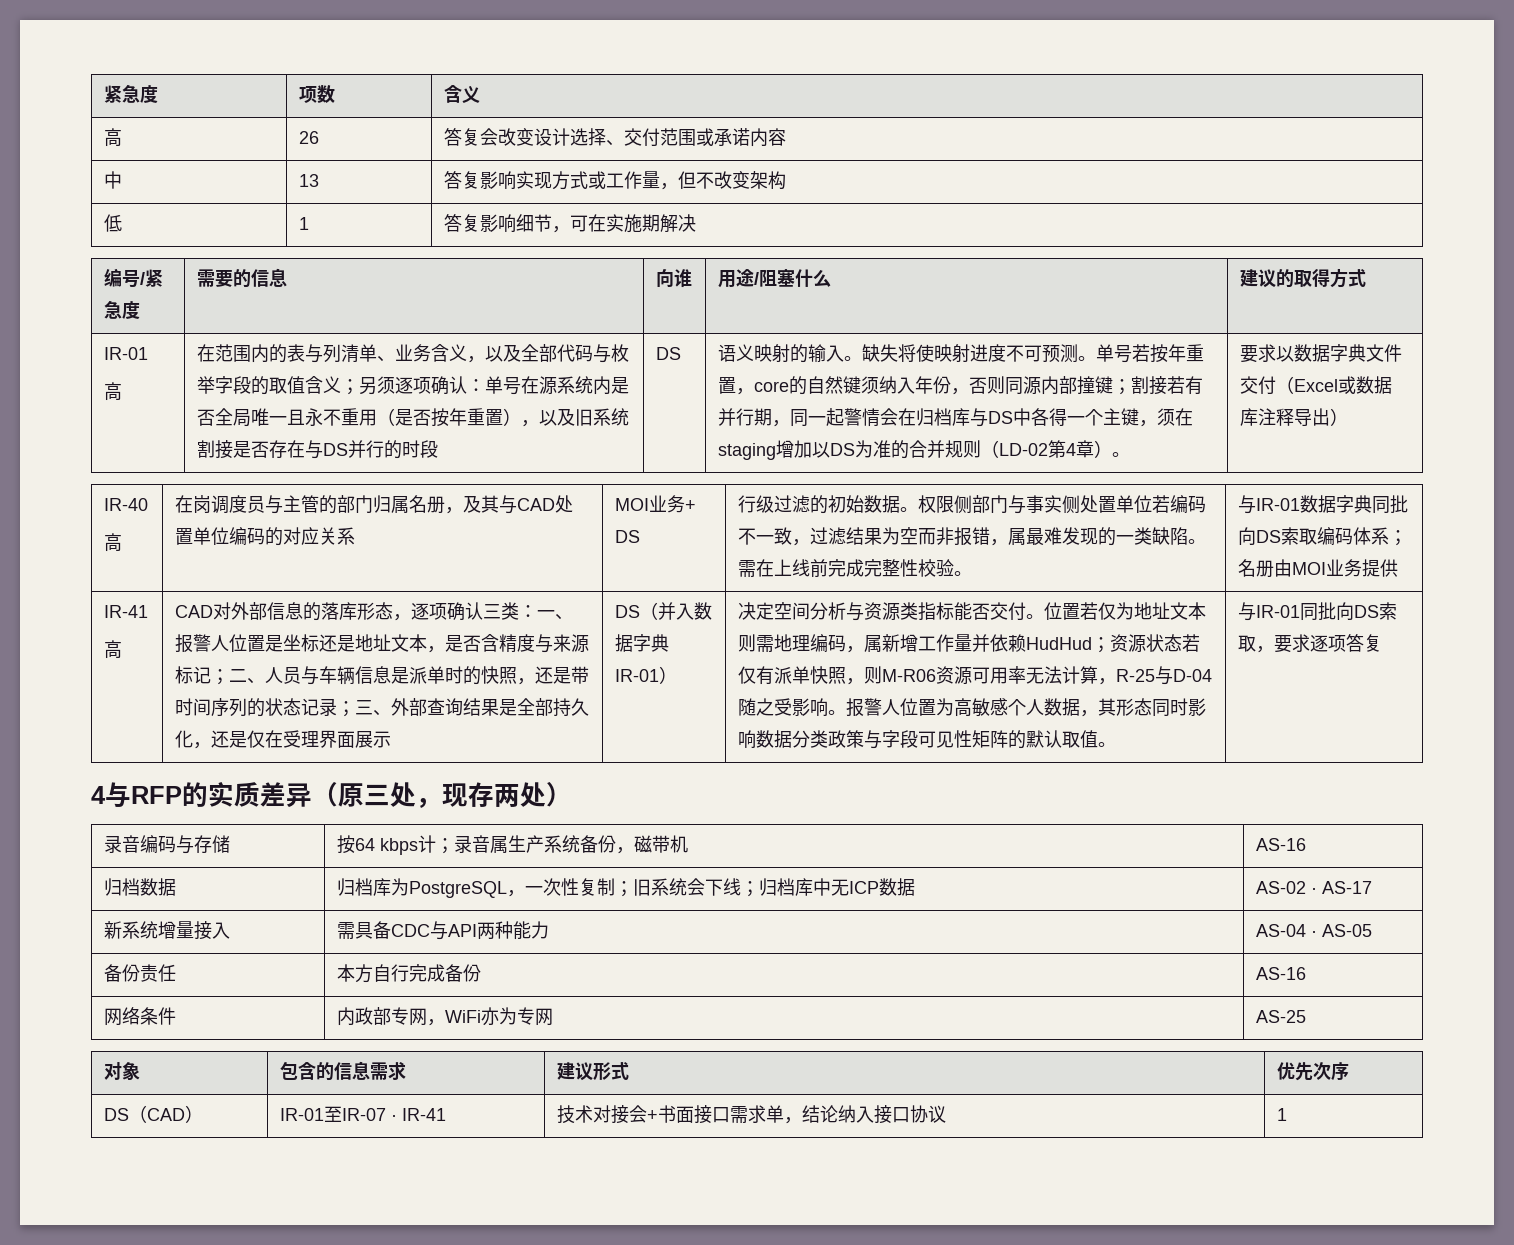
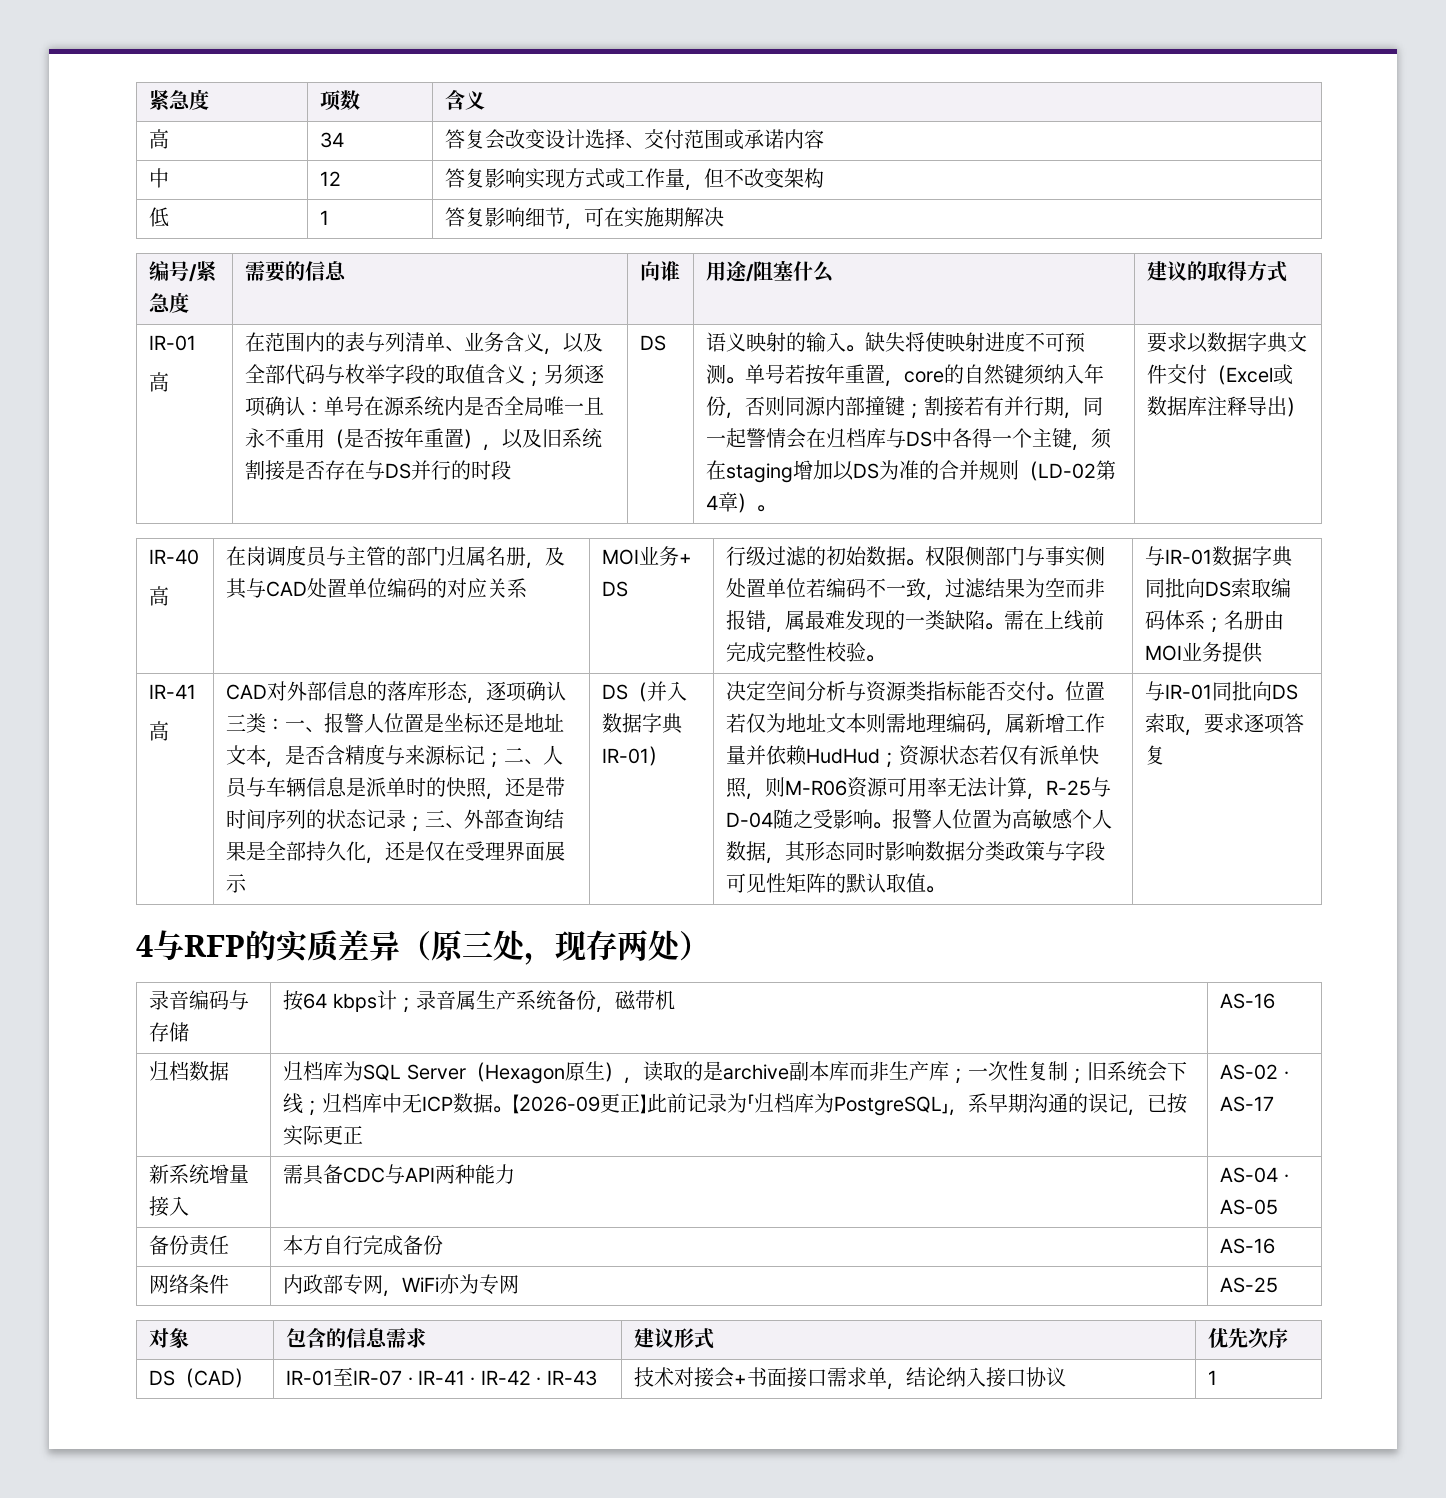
- 高 | 26 | 答复会改变设计选择、交付范围或承诺内容
+ 高 | 34 | 答复会改变设计选择、交付范围或承诺内容
- 中 | 13 | 答复影响实现方式或工作量，但不改变架构
+ 中 | 12 | 答复影响实现方式或工作量，但不改变架构
- 归档库为PostgreSQL，一次性复制；旧系统会下线；归档库中无ICP数据
+ 归档库为SQL Server（Hexagon原生），读取的是archive副本库而非生产库；一次性复制；旧系统会下线；归档库中无ICP数据。【2026-09更正】此前记录为「归档库为PostgreSQL」，系早期沟通的误记，已按实际更正
- DS（CAD） | IR-01至IR-07 · IR-41 | 技术对接会+书面接口需求单，结论纳入接口协议 | 1
+ DS（CAD） | IR-01至IR-07 · IR-41 · IR-42 · IR-43 | 技术对接会+书面接口需求单，结论纳入接口协议 | 1

